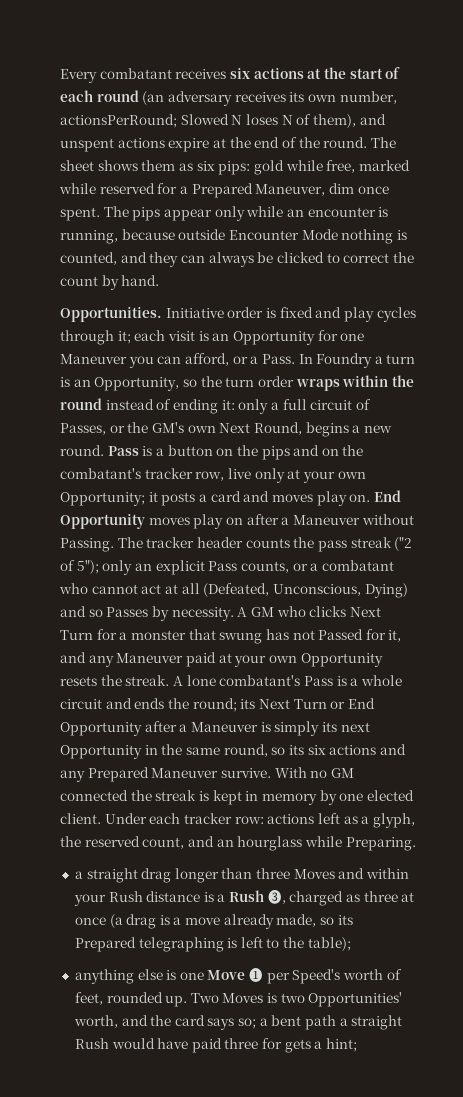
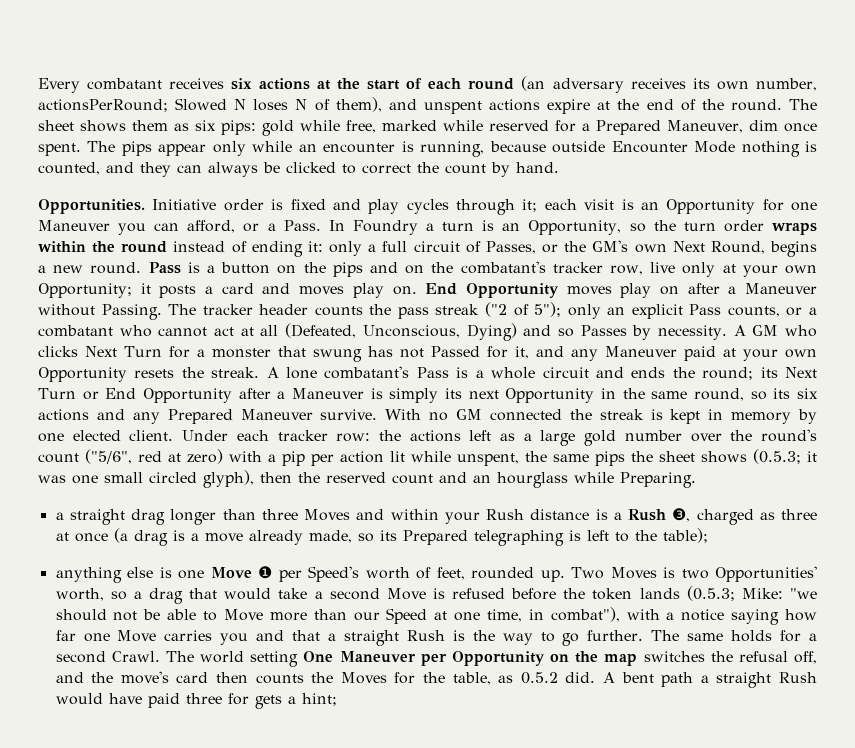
- Under each tracker row: actions left as a glyph, the reserved count, and an hourglass while Preparing.
+ Under each tracker row: the actions left as a large gold number over the round's count ("5/6", red at zero) with a pip per action lit while unspent, the same pips the sheet shows (0.5.3; it was one small circled glyph), then the reserved count and an hourglass while Preparing.
- Two Moves is two Opportunities' worth, and the card says so; a bent path a straight Rush would have paid three for gets a hint;
+ Two Moves is two Opportunities' worth, so a drag that would take a second Move is refused before the token lands (0.5.3; Mike: "we should not be able to Move more than our Speed at one time, in combat"), with a notice saying how far one Move carries you and that a straight Rush is the way to go further. The same holds for a second Crawl. The world setting One Maneuver per Opportunity on the map switches the refusal off, and the move's card then counts the Moves for the table, as 0.5.2 did. A bent path a straight Rush would have paid three for gets a hint;

